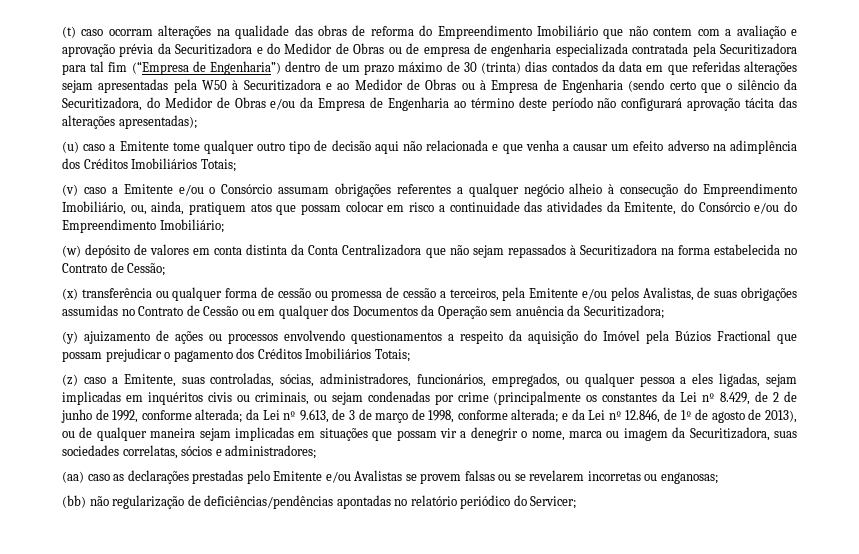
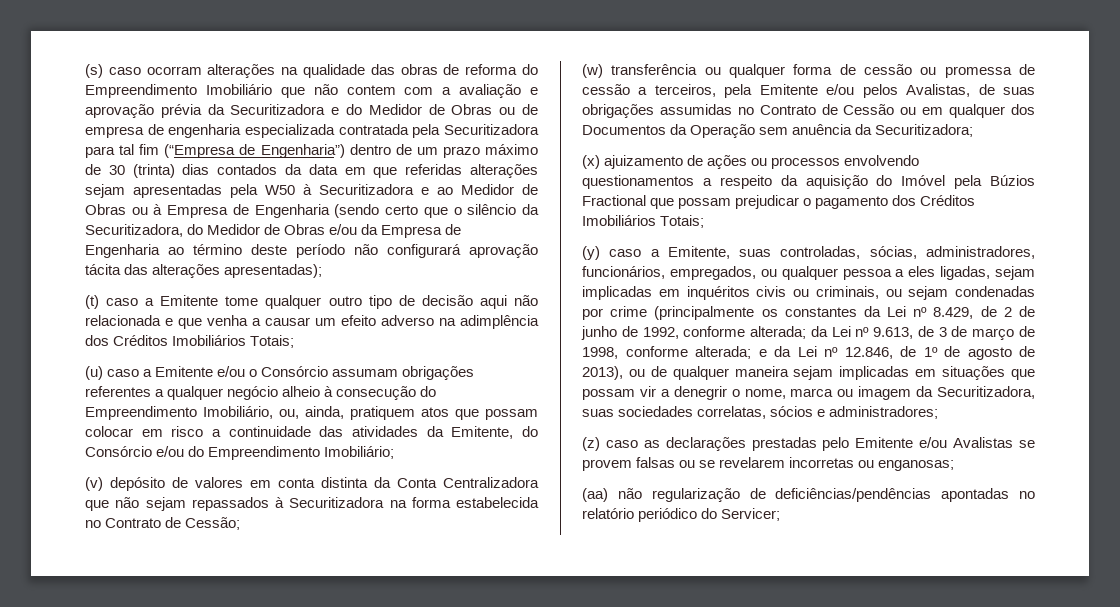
- (t) caso ocorram alterações na qualidade das obras de reforma do Empreendimento Imobiliário que não contem com a avaliação e aprovação prévia da Securitizadora e do Medidor de Obras ou de empresa de engenharia especializada contratada pela Securitizadora para tal fim (“Empresa de Engenharia”) dentro de um prazo máximo de 30 (trinta) dias contados da data em que referidas alterações sejam apresentadas pela W50 à Securitizadora e ao Medidor de Obras ou à Empresa de Engenharia (sendo certo que o silêncio da Securitizadora, do Medidor de Obras e/ou da Empresa de Engenharia ao término deste período não configurará aprovação tácita das alterações apresentadas);
+ (s) caso ocorram alterações na qualidade das obras de reforma do Empreendimento Imobiliário que não contem com a avaliação e aprovação prévia da Securitizadora e do Medidor de Obras ou de empresa de engenharia especializada contratada pela Securitizadora para tal fim (“Empresa de Engenharia”) dentro de um prazo máximo de 30 (trinta) dias contados da data em que referidas alterações sejam apresentadas pela W50 à Securitizadora e ao Medidor de Obras ou à Empresa de Engenharia (sendo certo que o silêncio da Securitizadora, do Medidor de Obras e/ou da Empresa de Engenharia ao término deste período não configurará aprovação tácita das alterações apresentadas);
- (u) caso a Emitente tome qualquer outro tipo de decisão aqui não relacionada e que venha a causar um efeito adverso na adimplência dos Créditos Imobiliários Totais;
+ (t) caso a Emitente tome qualquer outro tipo de decisão aqui não relacionada e que venha a causar um efeito adverso na adimplência dos Créditos Imobiliários Totais;
- (v) caso a Emitente e/ou o Consórcio assumam obrigações referentes a qualquer negócio alheio à consecução do Empreendimento Imobiliário, ou, ainda, pratiquem atos que possam colocar em risco a continuidade das atividades da Emitente, do Consórcio e/ou do Empreendimento Imobiliário;
+ (u) caso a Emitente e/ou o Consórcio assumam obrigações referentes a qualquer negócio alheio à consecução do Empreendimento Imobiliário, ou, ainda, pratiquem atos que possam colocar em risco a continuidade das atividades da Emitente, do Consórcio e/ou do Empreendimento Imobiliário;
- (w) depósito de valores em conta distinta da Conta Centralizadora que não sejam repassados à Securitizadora na forma estabelecida no Contrato de Cessão;
+ (v) depósito de valores em conta distinta da Conta Centralizadora que não sejam repassados à Securitizadora na forma estabelecida no Contrato de Cessão;
- (x) transferência ou qualquer forma de cessão ou promessa de cessão a terceiros, pela Emitente e/ou pelos Avalistas, de suas obrigações assumidas no Contrato de Cessão ou em qualquer dos Documentos da Operação sem anuência da Securitizadora;
+ (w) transferência ou qualquer forma de cessão ou promessa de cessão a terceiros, pela Emitente e/ou pelos Avalistas, de suas obrigações assumidas no Contrato de Cessão ou em qualquer dos Documentos da Operação sem anuência da Securitizadora;
- (y) ajuizamento de ações ou processos envolvendo questionamentos a respeito da aquisição do Imóvel pela Búzios Fractional que possam prejudicar o pagamento dos Créditos Imobiliários Totais;
+ (x) ajuizamento de ações ou processos envolvendo questionamentos a respeito da aquisição do Imóvel pela Búzios Fractional que possam prejudicar o pagamento dos Créditos Imobiliários Totais;
- (z) caso a Emitente, suas controladas, sócias, administradores, funcionários, empregados, ou qualquer pessoa a eles ligadas, sejam implicadas em inquéritos civis ou criminais, ou sejam condenadas por crime (principalmente os constantes da Lei nº 8.429, de 2 de junho de 1992, conforme alterada;
+ (y) caso a Emitente, suas controladas, sócias, administradores, funcionários, empregados, ou qualquer pessoa a eles ligadas, sejam implicadas em inquéritos civis ou criminais, ou sejam condenadas por crime (principalmente os constantes da Lei nº 8.429, de 2 de junho de 1992, conforme alterada;
- (aa) caso as declarações prestadas pelo Emitente e/ou Avalistas se provem falsas ou se revelarem incorretas ou enganosas;
+ (z) caso as declarações prestadas pelo Emitente e/ou Avalistas se provem falsas ou se revelarem incorretas ou enganosas;
- (bb) não regularização de deficiências/pendências apontadas no relatório periódico do Servicer;
+ (aa) não regularização de deficiências/pendências apontadas no relatório periódico do Servicer;

